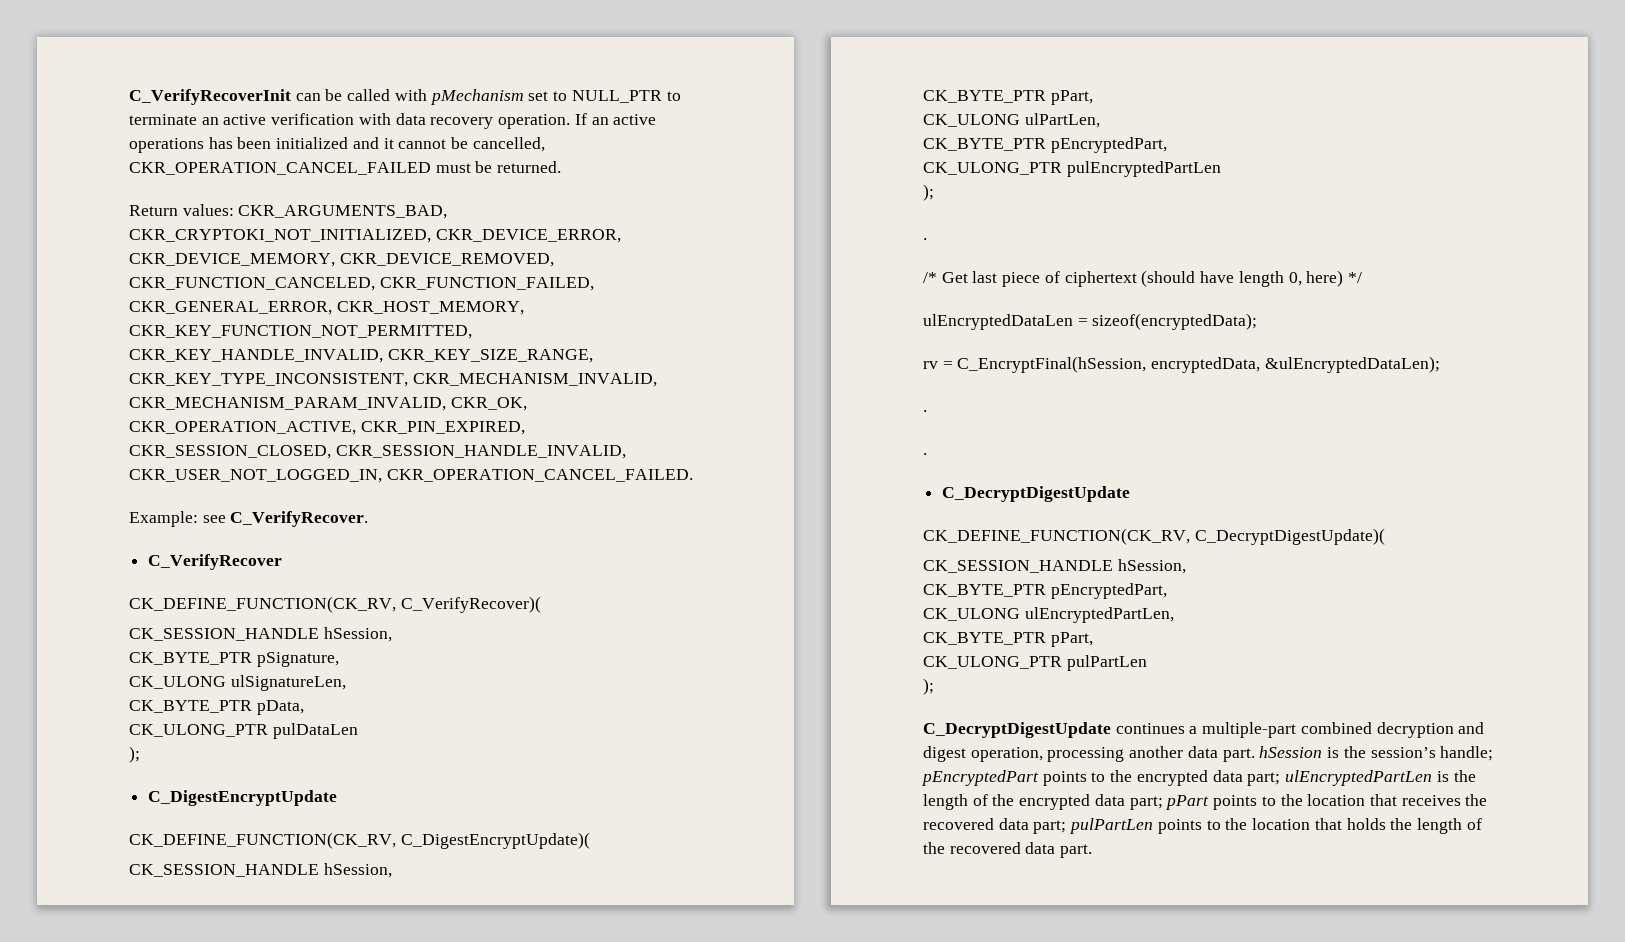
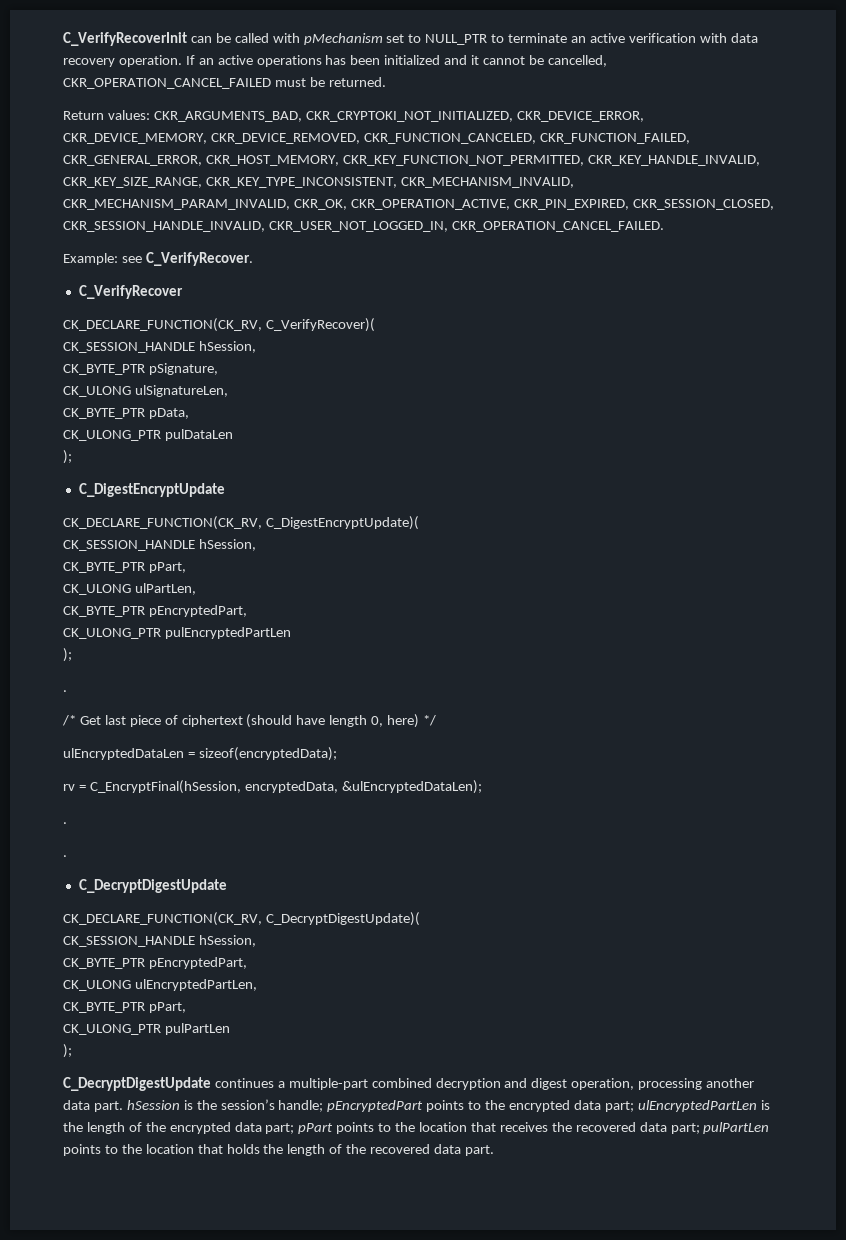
- CK_DEFINE_FUNCTION(CK_RV, C_VerifyRecover)(
+ CK_DECLARE_FUNCTION(CK_RV, C_VerifyRecover)(
- CK_DEFINE_FUNCTION(CK_RV, C_DigestEncryptUpdate)(
+ CK_DECLARE_FUNCTION(CK_RV, C_DigestEncryptUpdate)(
- CK_DEFINE_FUNCTION(CK_RV, C_DecryptDigestUpdate)(
+ CK_DECLARE_FUNCTION(CK_RV, C_DecryptDigestUpdate)(

